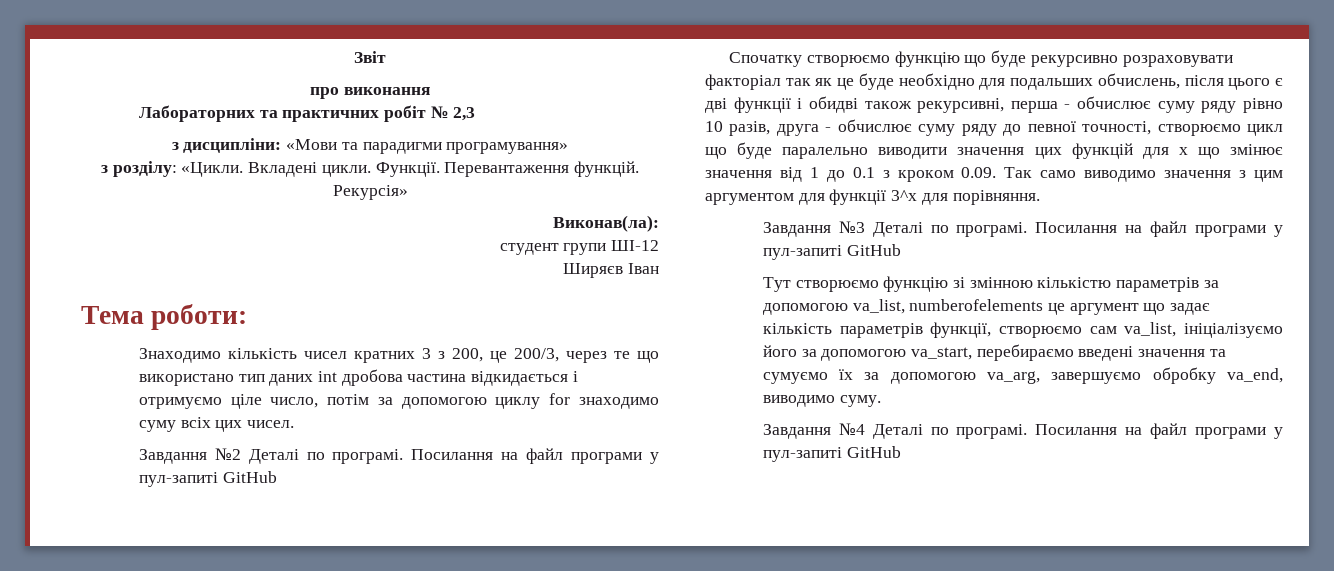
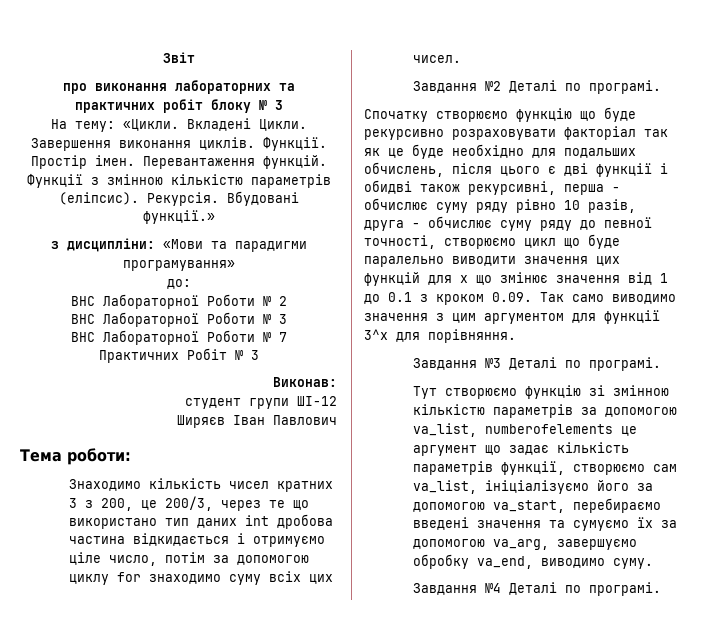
- про виконання
- Лабораторних та практичних робіт № 2,3
+ про виконання лабораторних та практичних робіт блоку № 3
+ На тему: «Цикли. Вкладені Цикли. Завершення виконання циклів. Функції. Простір імен. Перевантаження функцій. Функції з змінною кількістю параметрів (еліпсис). Рекурсія. Вбудовані функції.»
- з розділу: «Цикли. Вкладені цикли. Функції. Перевантаження функцій. Рекурсія»
- Виконав(ла):
+ до:
+ ВНС Лабораторної Роботи № 2
+ ВНС Лабораторної Роботи № 3
+ ВНС Лабораторної Роботи № 7
+ Практичних Робіт № 3
+ Виконав:
- Ширяєв Іван
+ Ширяєв Іван Павлович
- Завдання №2 Деталі по програмі. Посилання на файл програми у пул-запиті GitHub
+ Завдання №2 Деталі по програмі.
- Завдання №3 Деталі по програмі. Посилання на файл програми у пул-запиті GitHub
+ Завдання №3 Деталі по програмі.
- Завдання №4 Деталі по програмі. Посилання на файл програми у пул-запиті GitHub
+ Завдання №4 Деталі по програмі.

